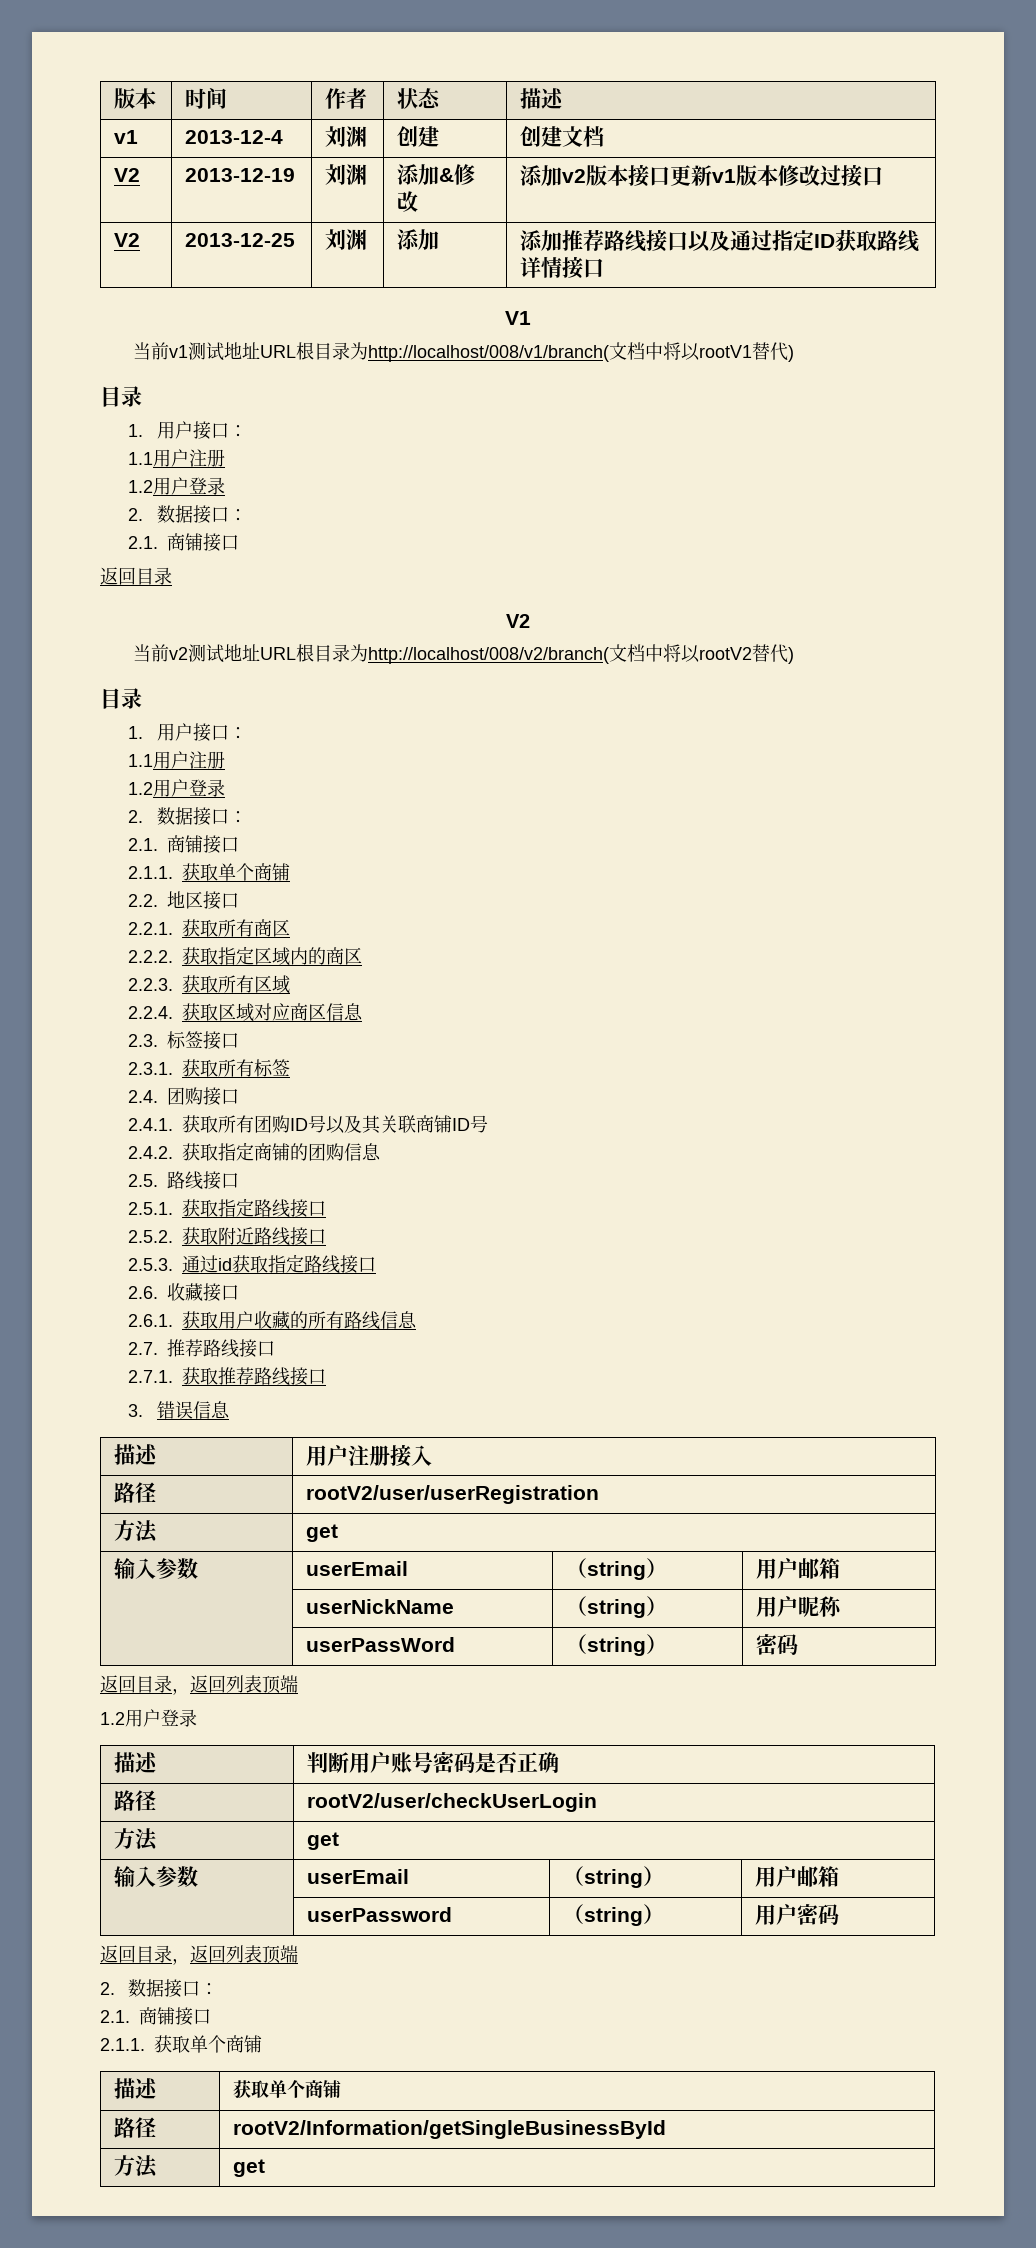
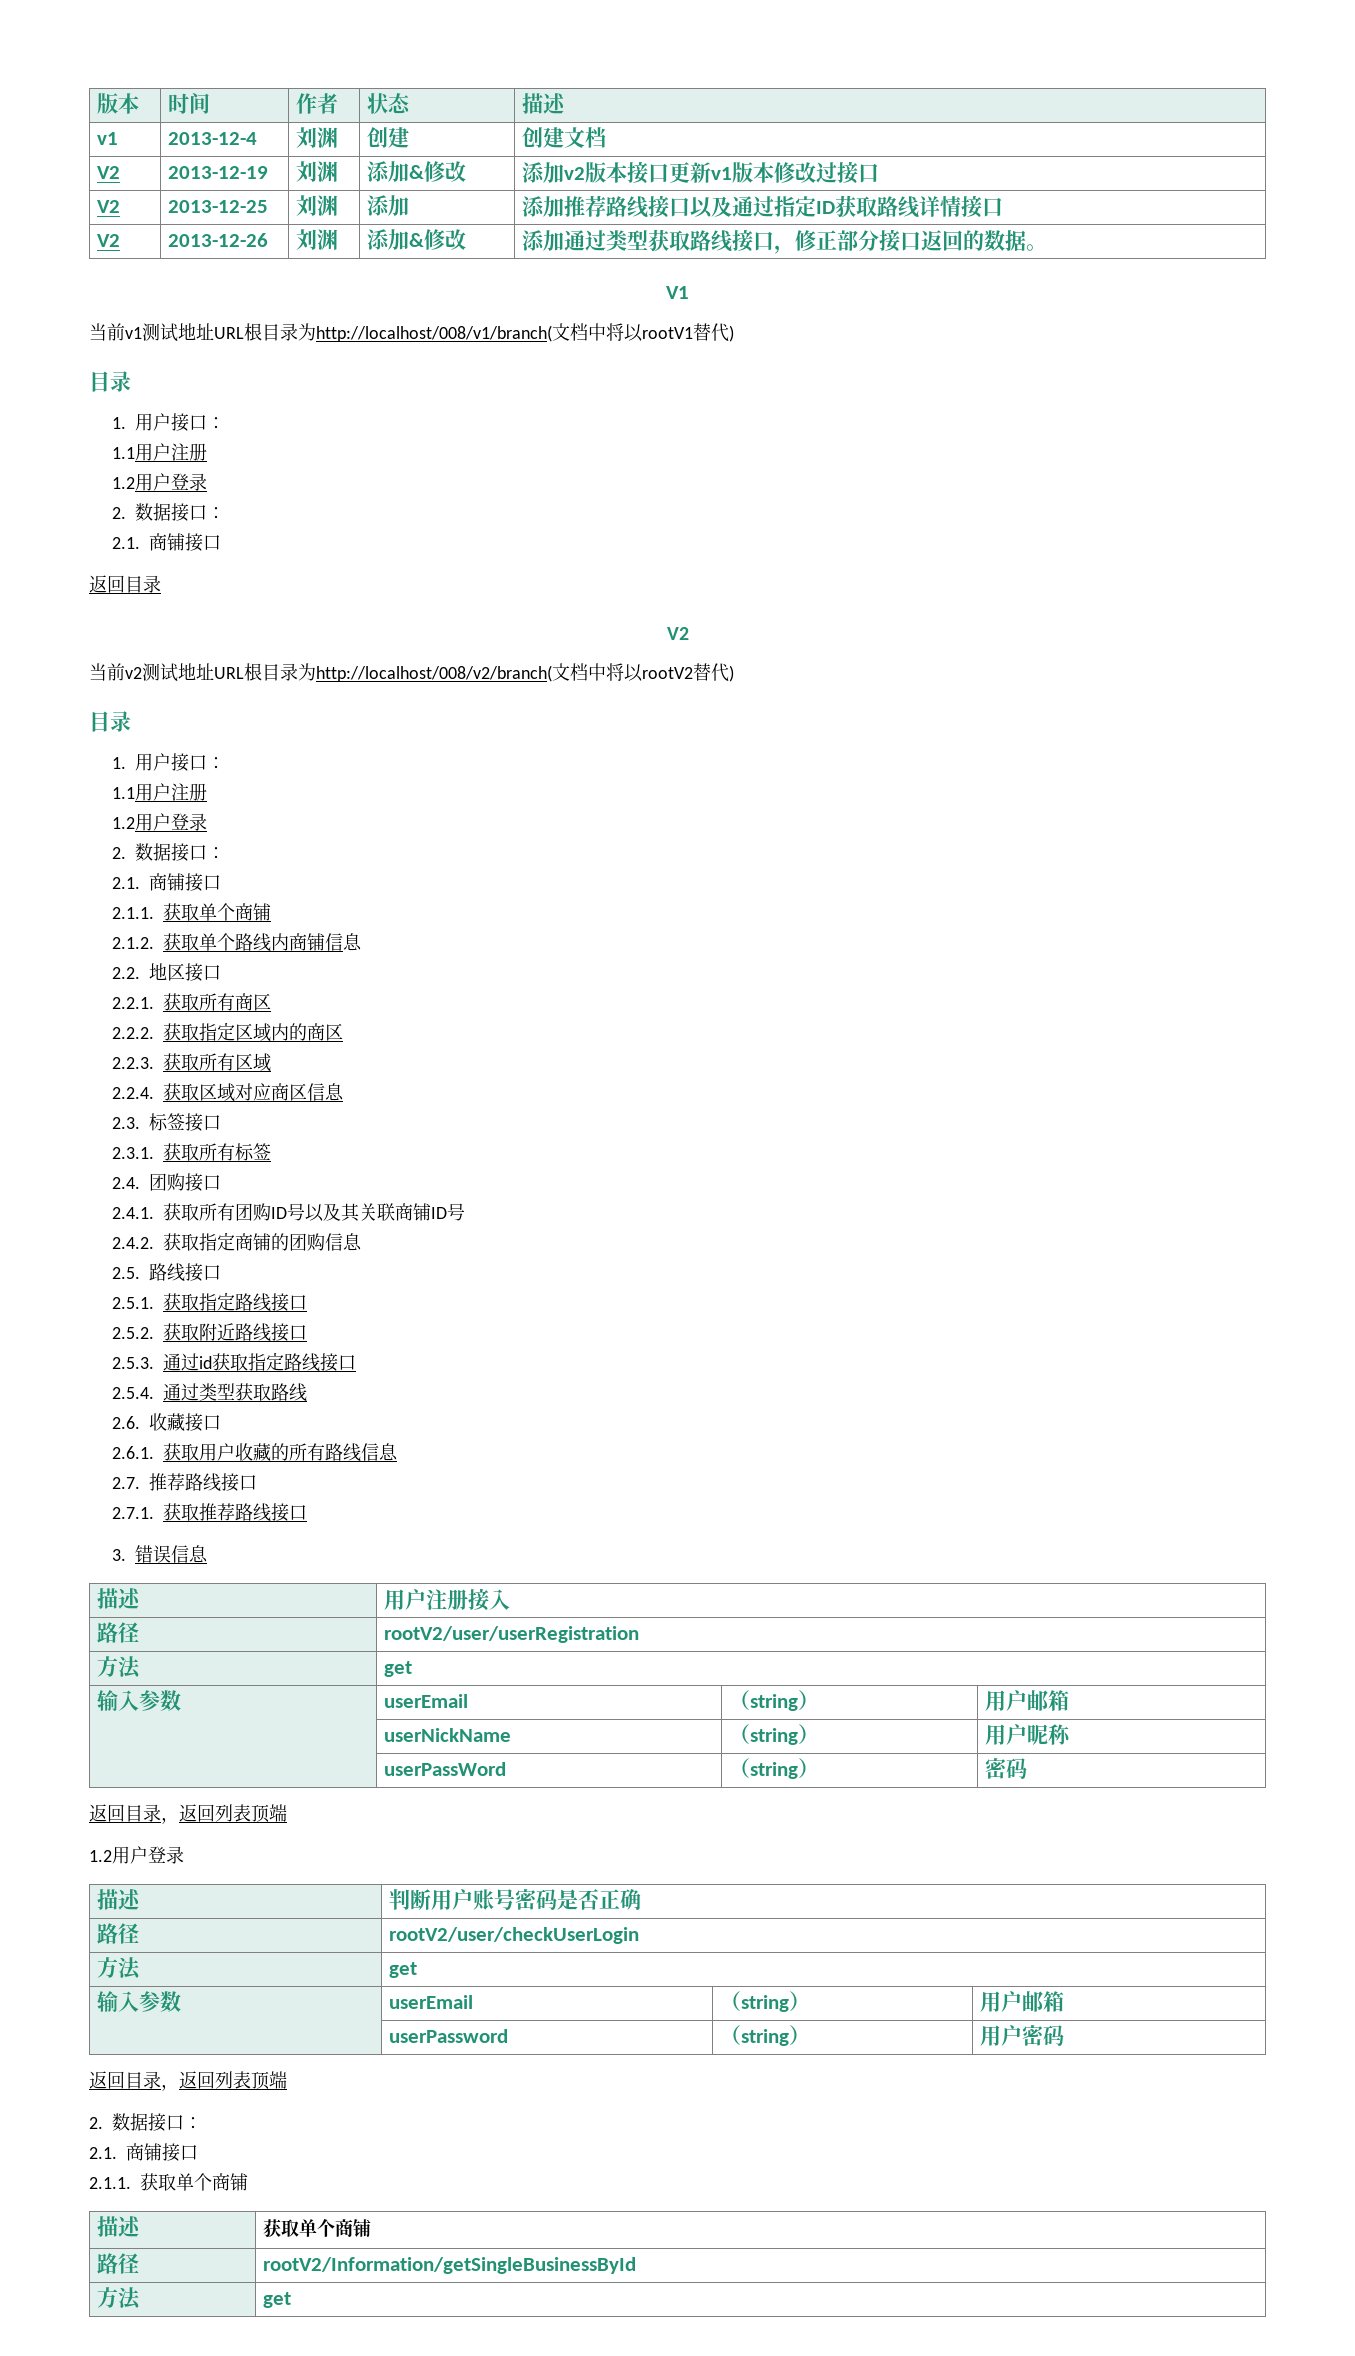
+ V2 | 2013-12-26 | 刘渊 | 添加&修改 | 添加通过类型获取路线接口，修正部分接口返回的数据。
+ 2.1.2.获取单个路线内商铺信息
+ 2.5.4.通过类型获取路线

